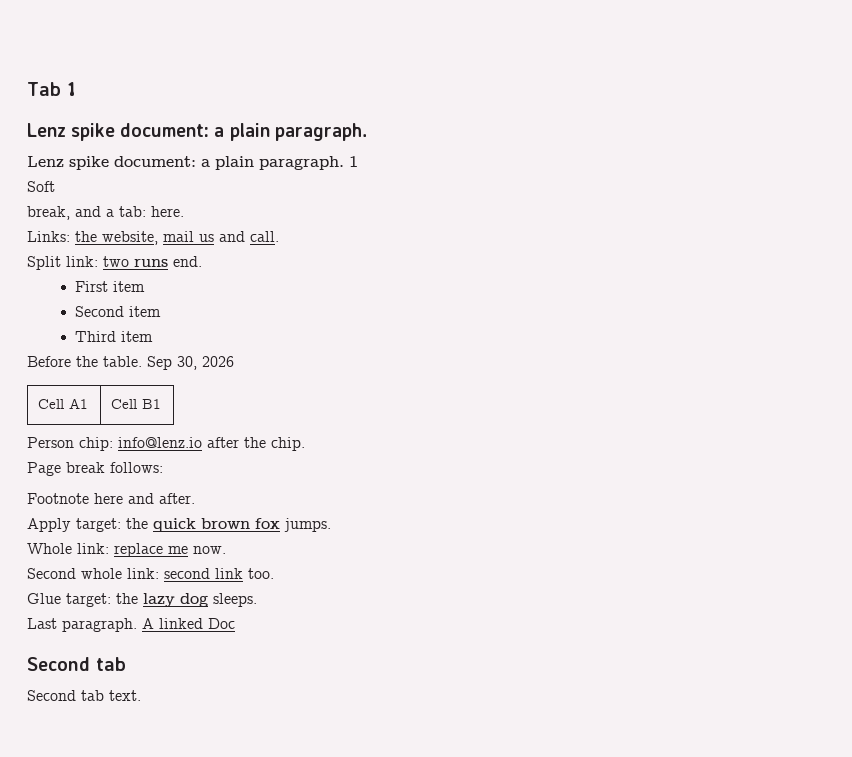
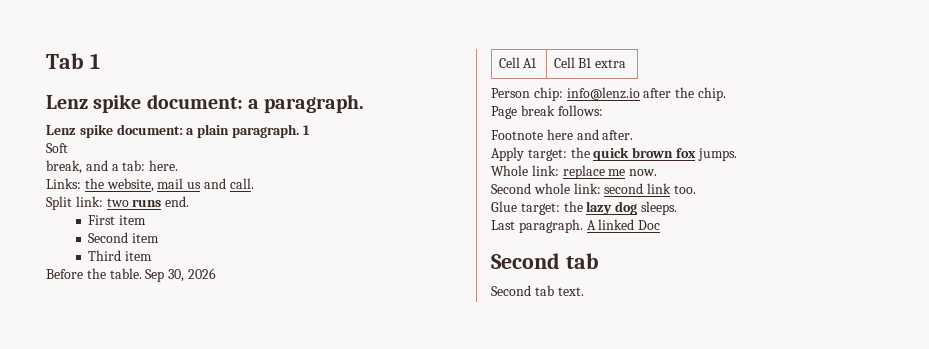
  Tab 1
- Lenz spike document: a plain paragraph.
+ Lenz spike document: a paragraph.
- Cell A1 | Cell B1
+ Cell A1 | Cell B1 extra

